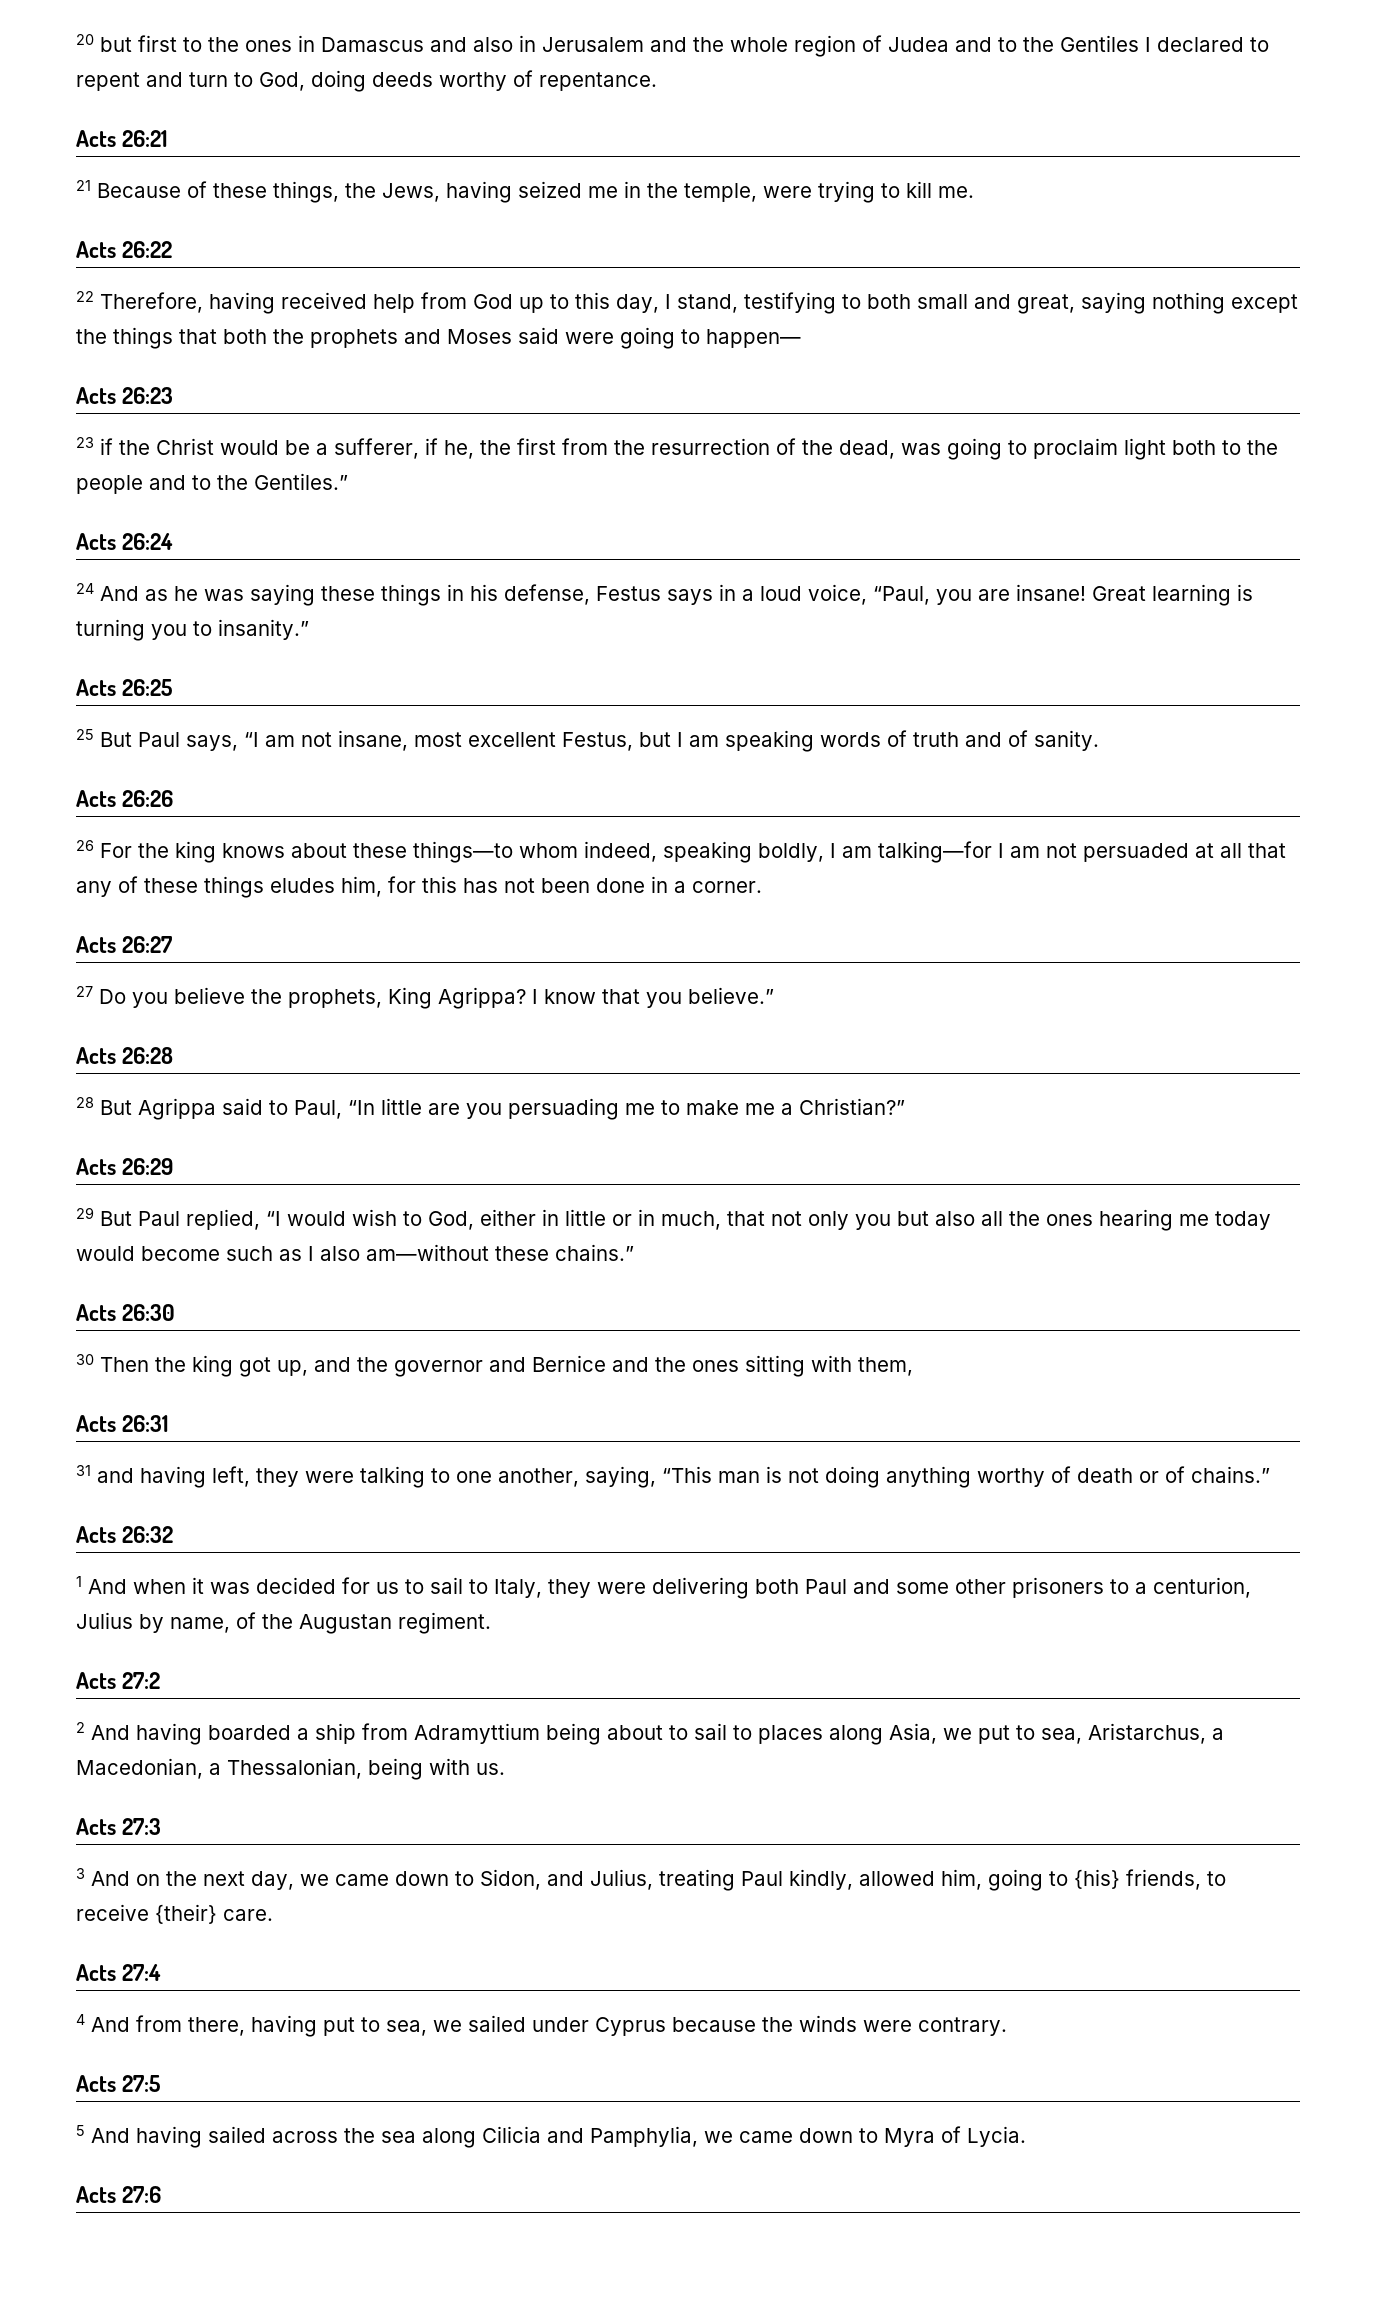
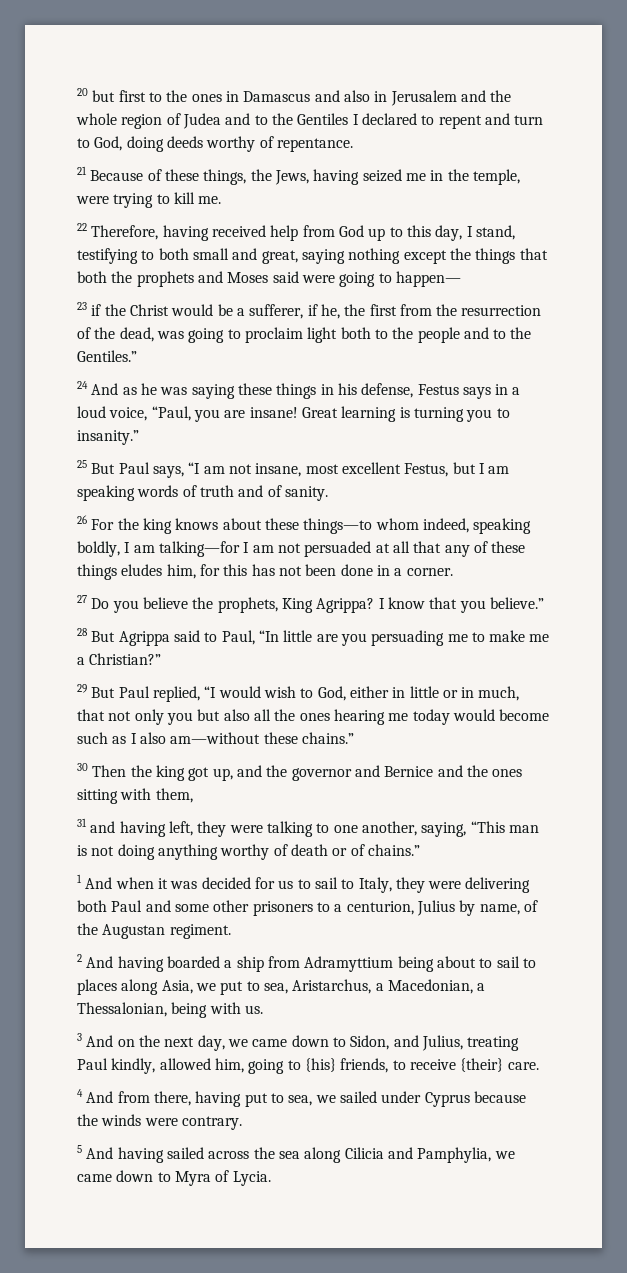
- Acts 26:21
- Acts 26:22
- Acts 26:23
- Acts 26:24
- Acts 26:25
- Acts 26:26
- Acts 26:27
- Acts 26:28
- Acts 26:29
- Acts 26:30
- Acts 26:31
- Acts 26:32
- Acts 27:2
- Acts 27:3
- Acts 27:4
- Acts 27:5
- Acts 27:6

